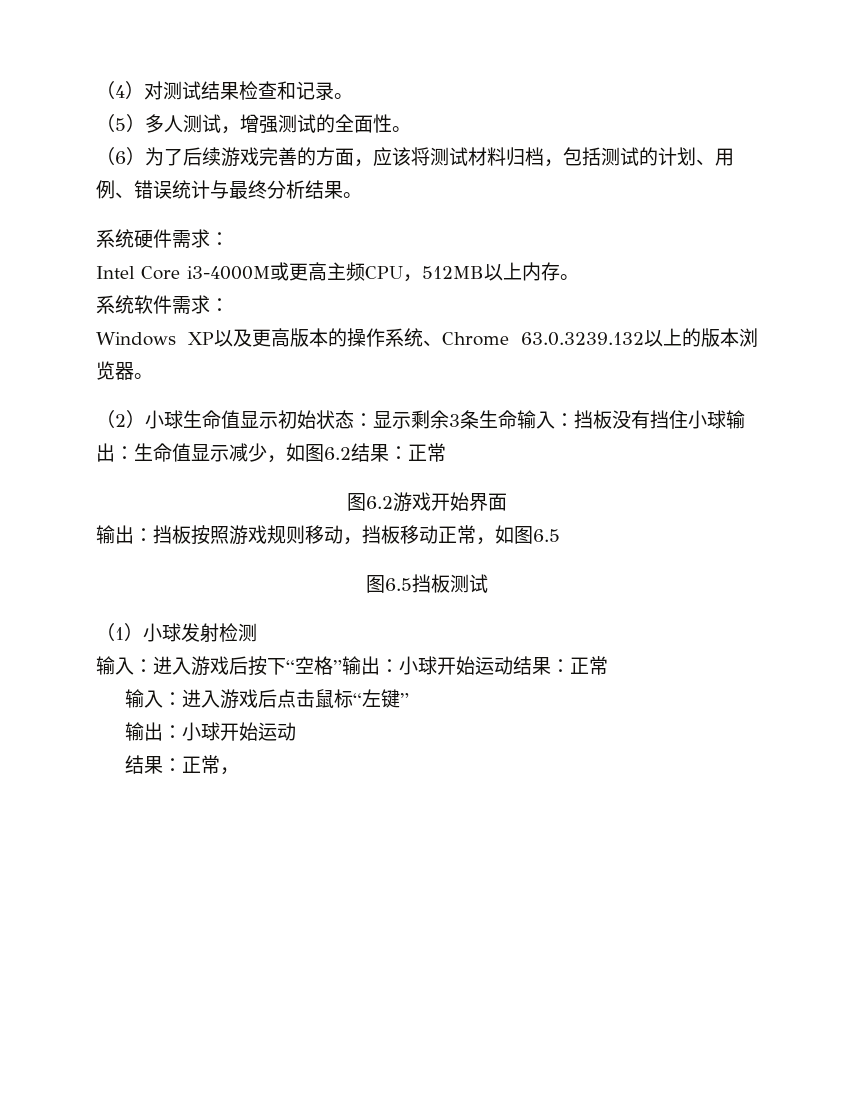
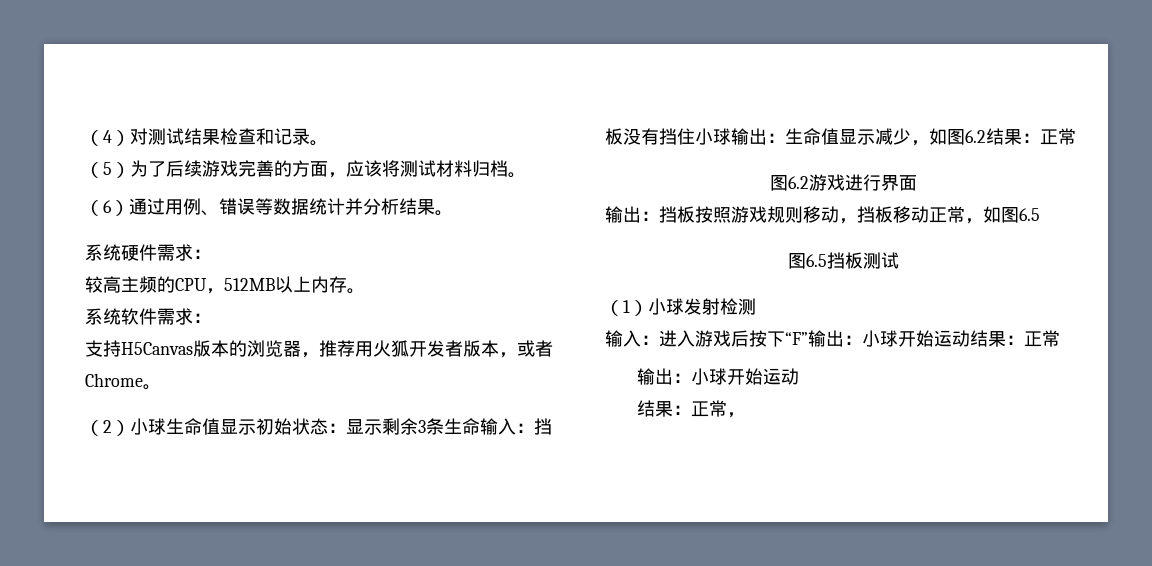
- （5）多人测试，增强测试的全面性。
- （6）为了后续游戏完善的方面，应该将测试材料归档，包括测试的计划、用例、错误统计与最终分析结果。
+ （5）为了后续游戏完善的方面，应该将测试材料归档。
+ （6）通过用例、错误等数据统计并分析结果。
- Intel Core i3-4000M或更高主频CPU，512MB以上内存。
+ 较高主频的CPU，512MB以上内存。
- Windows XP以及更高版本的操作系统、Chrome 63.0.3239.132以上的版本浏览器。
+ 支持H5Canvas版本的浏览器，推荐用火狐开发者版本，或者Chrome。
- 图6.2游戏开始界面
+ 图6.2游戏进行界面
- 输入：进入游戏后按下“空格”输出：小球开始运动结果：正常
+ 输入：进入游戏后按下“F”输出：小球开始运动结果：正常
- 输入：进入游戏后点击鼠标“左键”

